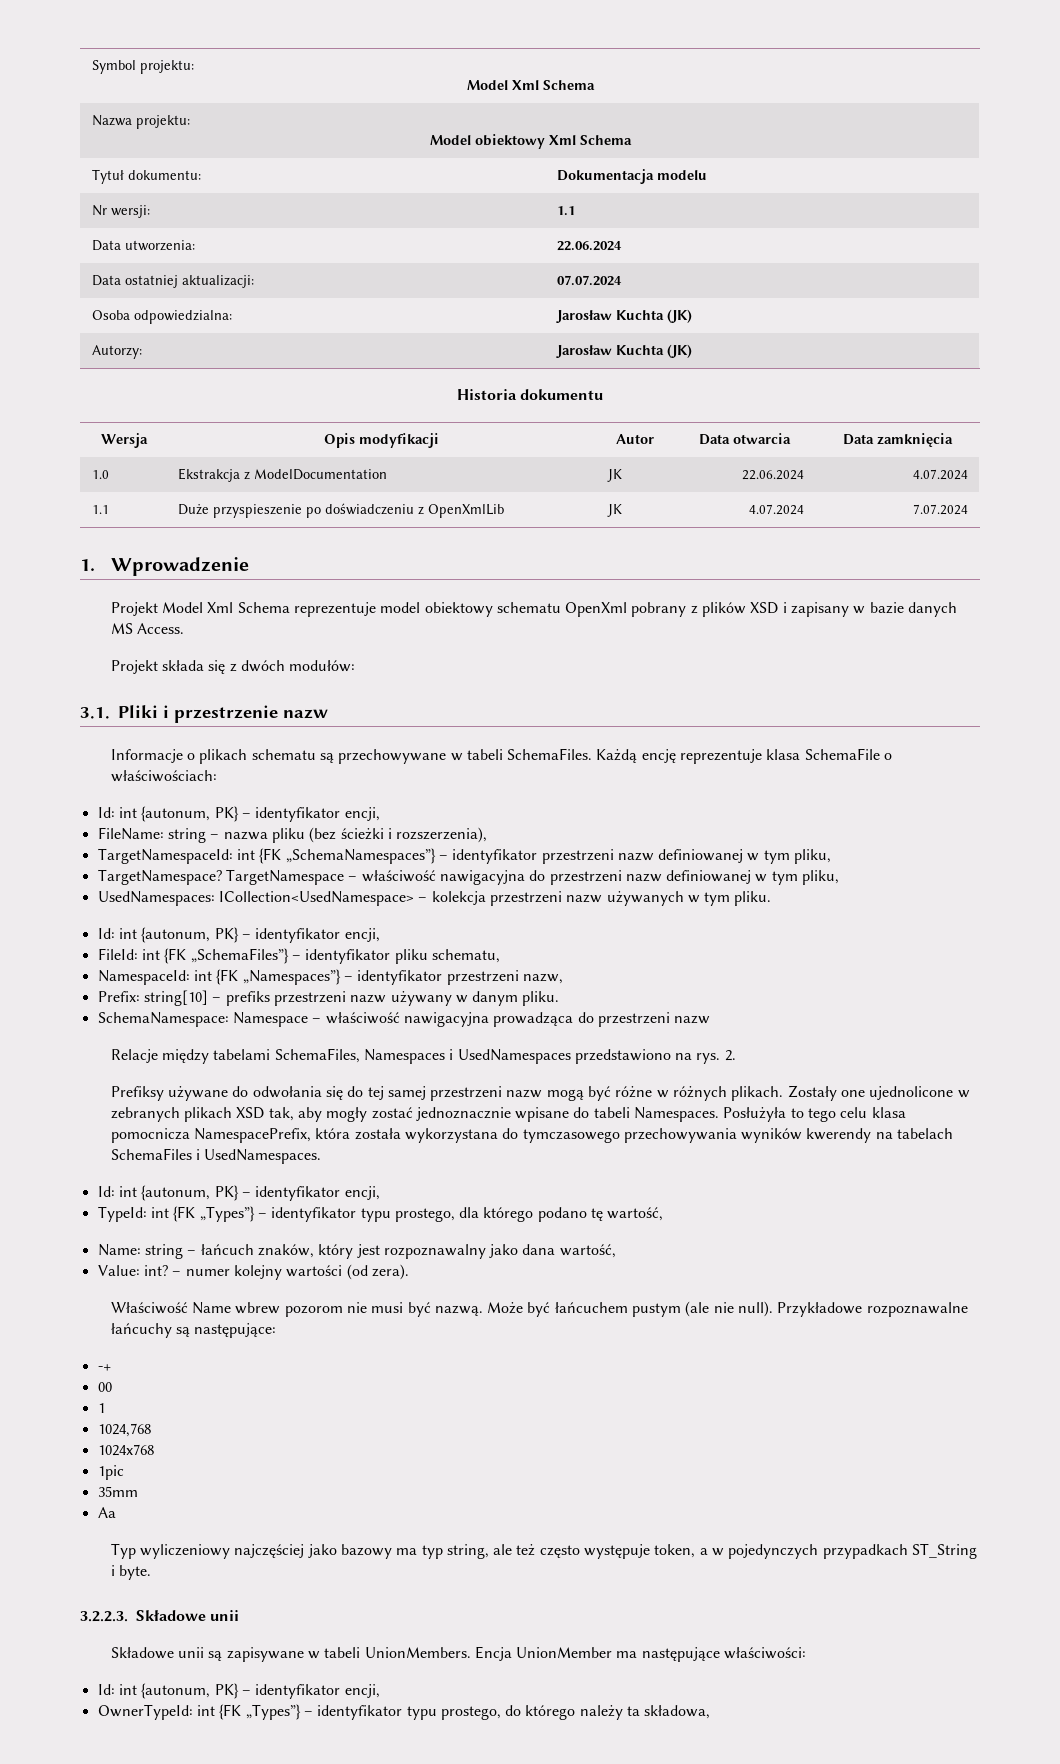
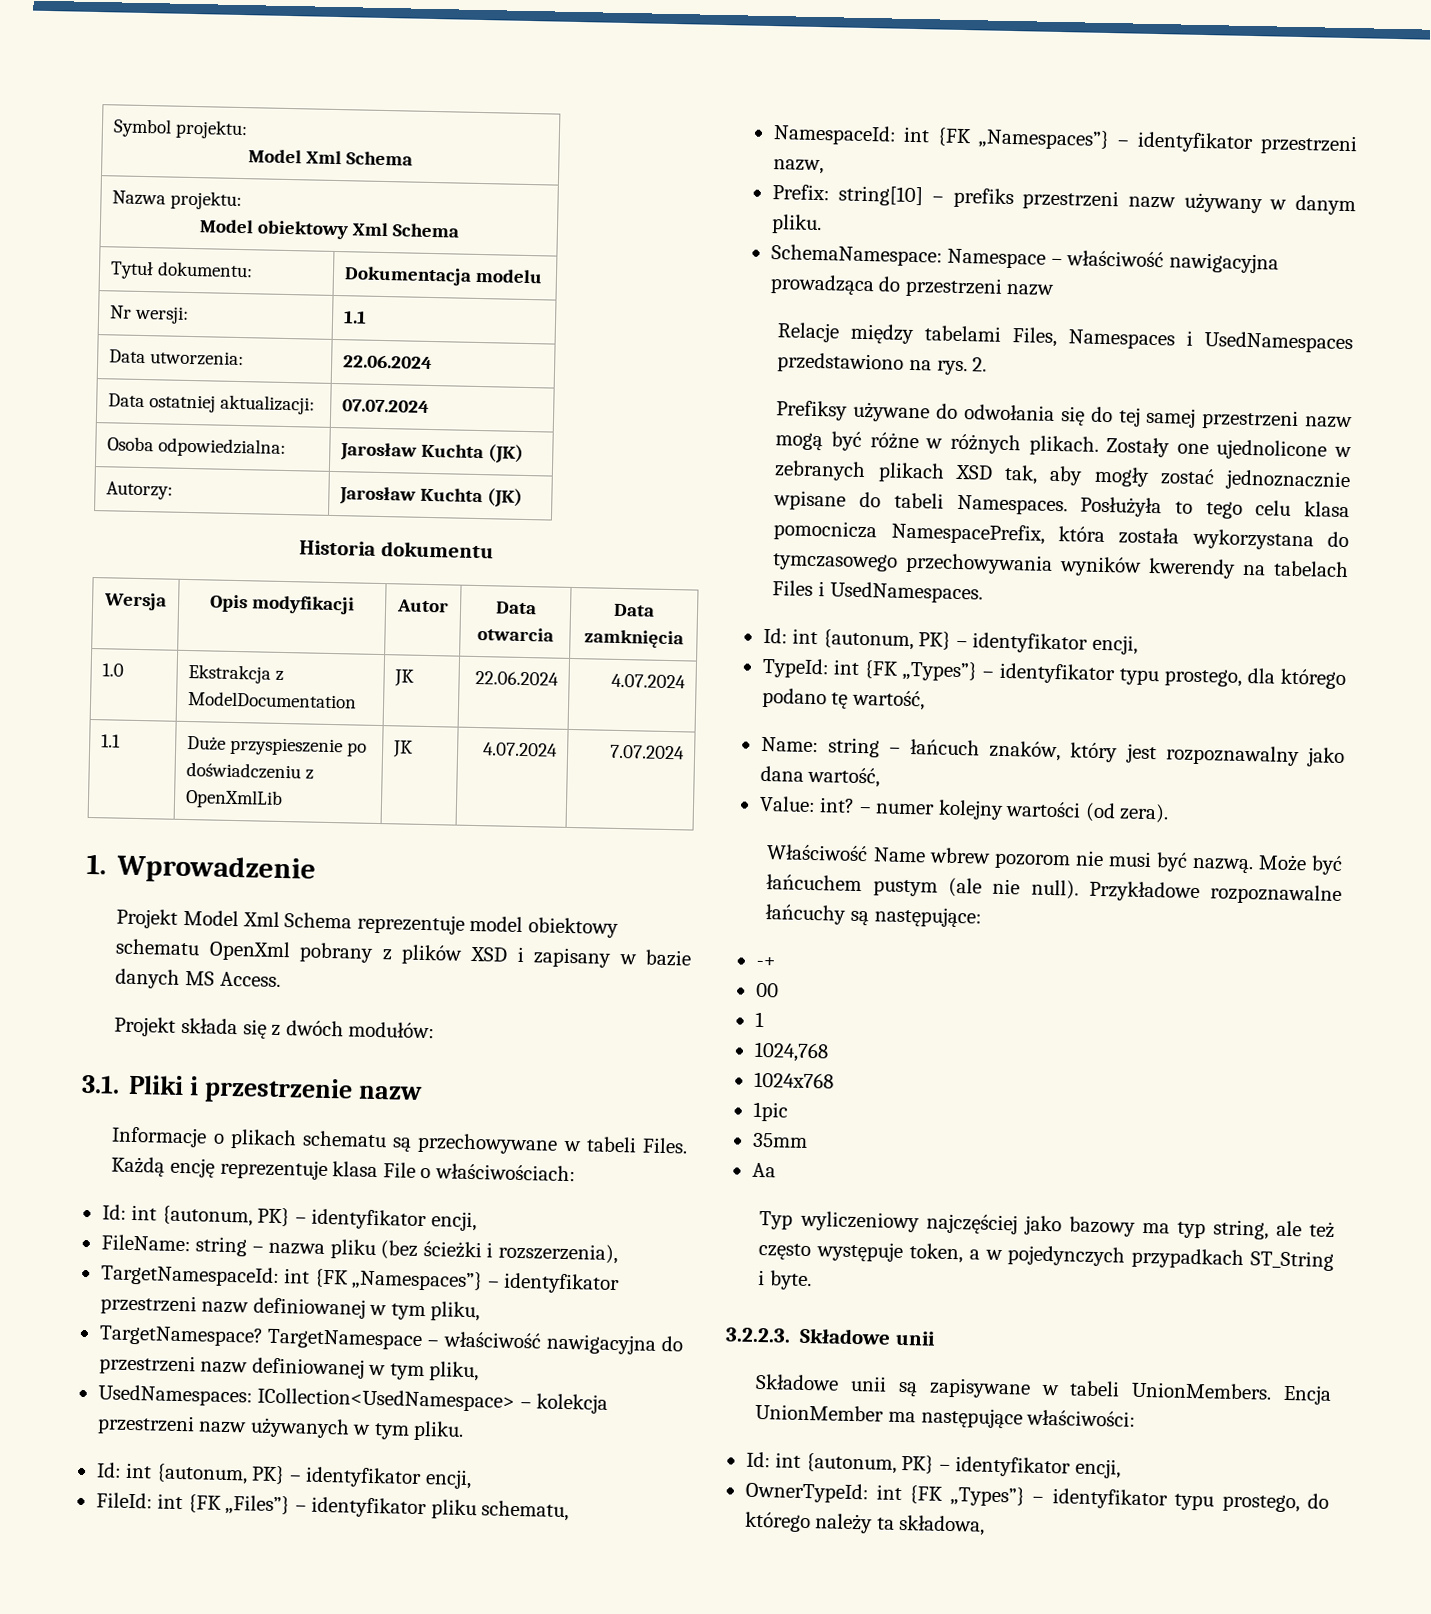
- Informacje o plikach schematu są przechowywane w tabeli SchemaFiles.
+ Informacje o plikach schematu są przechowywane w tabeli Files.
- Każdą encję reprezentuje klasa SchemaFile o właściwościach:
+ Każdą encję reprezentuje klasa File o właściwościach:
- TargetNamespaceId: int {FK „SchemaNamespaces”} – identyfikator przestrzeni nazw definiowanej w tym pliku,
+ TargetNamespaceId: int {FK „Namespaces”} – identyfikator przestrzeni nazw definiowanej w tym pliku,
- FileId: int {FK „SchemaFiles”} – identyfikator pliku schematu,
+ FileId: int {FK „Files”} – identyfikator pliku schematu,
- Relacje między tabelami SchemaFiles, Namespaces i UsedNamespaces przedstawiono na rys.
+ Relacje między tabelami Files, Namespaces i UsedNamespaces przedstawiono na rys.
- Posłużyła to tego celu klasa pomocnicza NamespacePrefix, która została wykorzystana do tymczasowego przechowywania wyników kwerendy na tabelach SchemaFiles i UsedNamespaces.
+ Posłużyła to tego celu klasa pomocnicza NamespacePrefix, która została wykorzystana do tymczasowego przechowywania wyników kwerendy na tabelach Files i UsedNamespaces.

